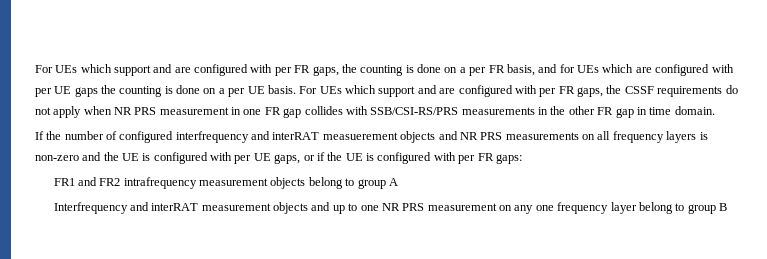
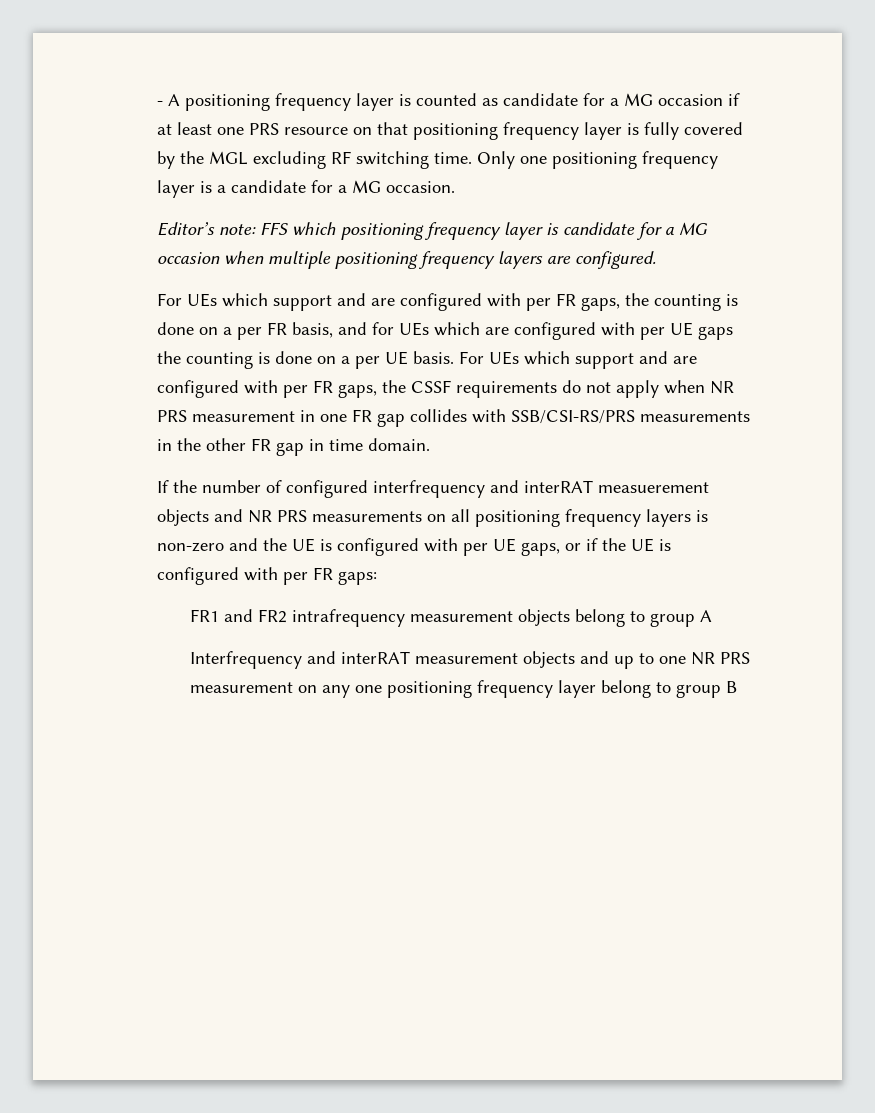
+ - A positioning frequency layer is counted as candidate for a MG occasion if at least one PRS resource on that positioning frequency layer is fully covered by the MGL excluding RF switching time. Only one positioning frequency layer is a candidate for a MG occasion.
+ Editor’s note: FFS which positioning frequency layer is candidate for a MG occasion when multiple positioning frequency layers are configured.
- If the number of configured interfrequency and interRAT measuerement objects and NR PRS measurements on all frequency layers is non-zero and the UE is configured with per UE gaps, or if the UE is configured with per FR gaps:
+ If the number of configured interfrequency and interRAT measuerement objects and NR PRS measurements on all positioning frequency layers is non-zero and the UE is configured with per UE gaps, or if the UE is configured with per FR gaps:
- Interfrequency and interRAT measurement objects and up to one NR PRS measurement on any one frequency layer belong to group B
+ Interfrequency and interRAT measurement objects and up to one NR PRS measurement on any one positioning frequency layer belong to group B

